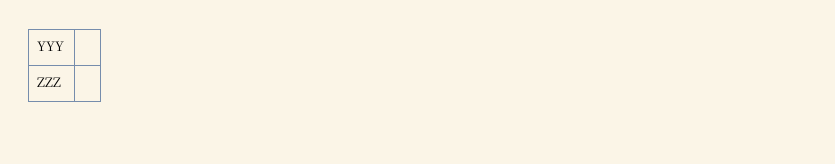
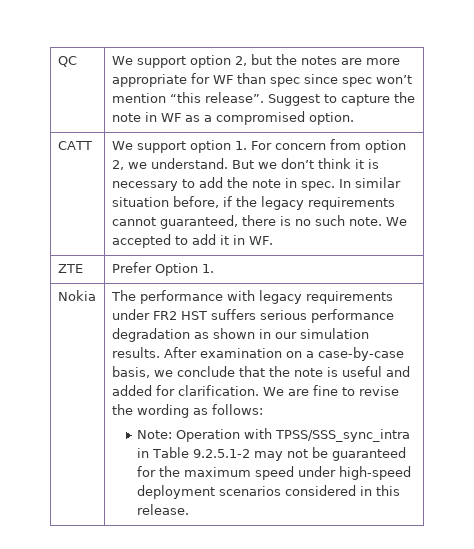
- YYY |
- ZZZ |
+ QC | We support option 2, but the notes are more appropriate for WF than spec since spec won’t mention “this release”. Suggest to capture the note in WF as a compromised option.
+ CATT | We support option 1. For concern from option 2, we understand. But we don’t think it is necessary to add the note in spec. In similar situation before, if the legacy requirements cannot guaranteed, there is no such note. We accepted to add it in WF.
+ ZTE | Prefer Option 1.
+ Nokia | The performance with legacy requirements under FR2 HST suffers serious performance degradation as shown in our simulation results. After examination on a case-by-case basis, we conclude that the note is useful and added for clarification. We are fine to revise the wording as follows:
+ Note: Operation with TPSS/SSS_sync_intra in Table 9.2.5.1-2 may not be guaranteed for the maximum speed under high-speed deployment scenarios considered in this release.

